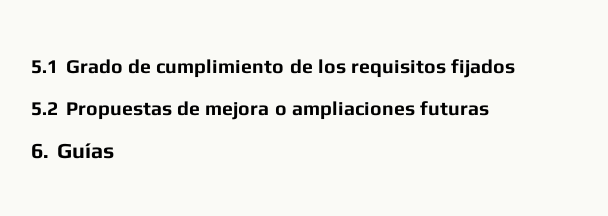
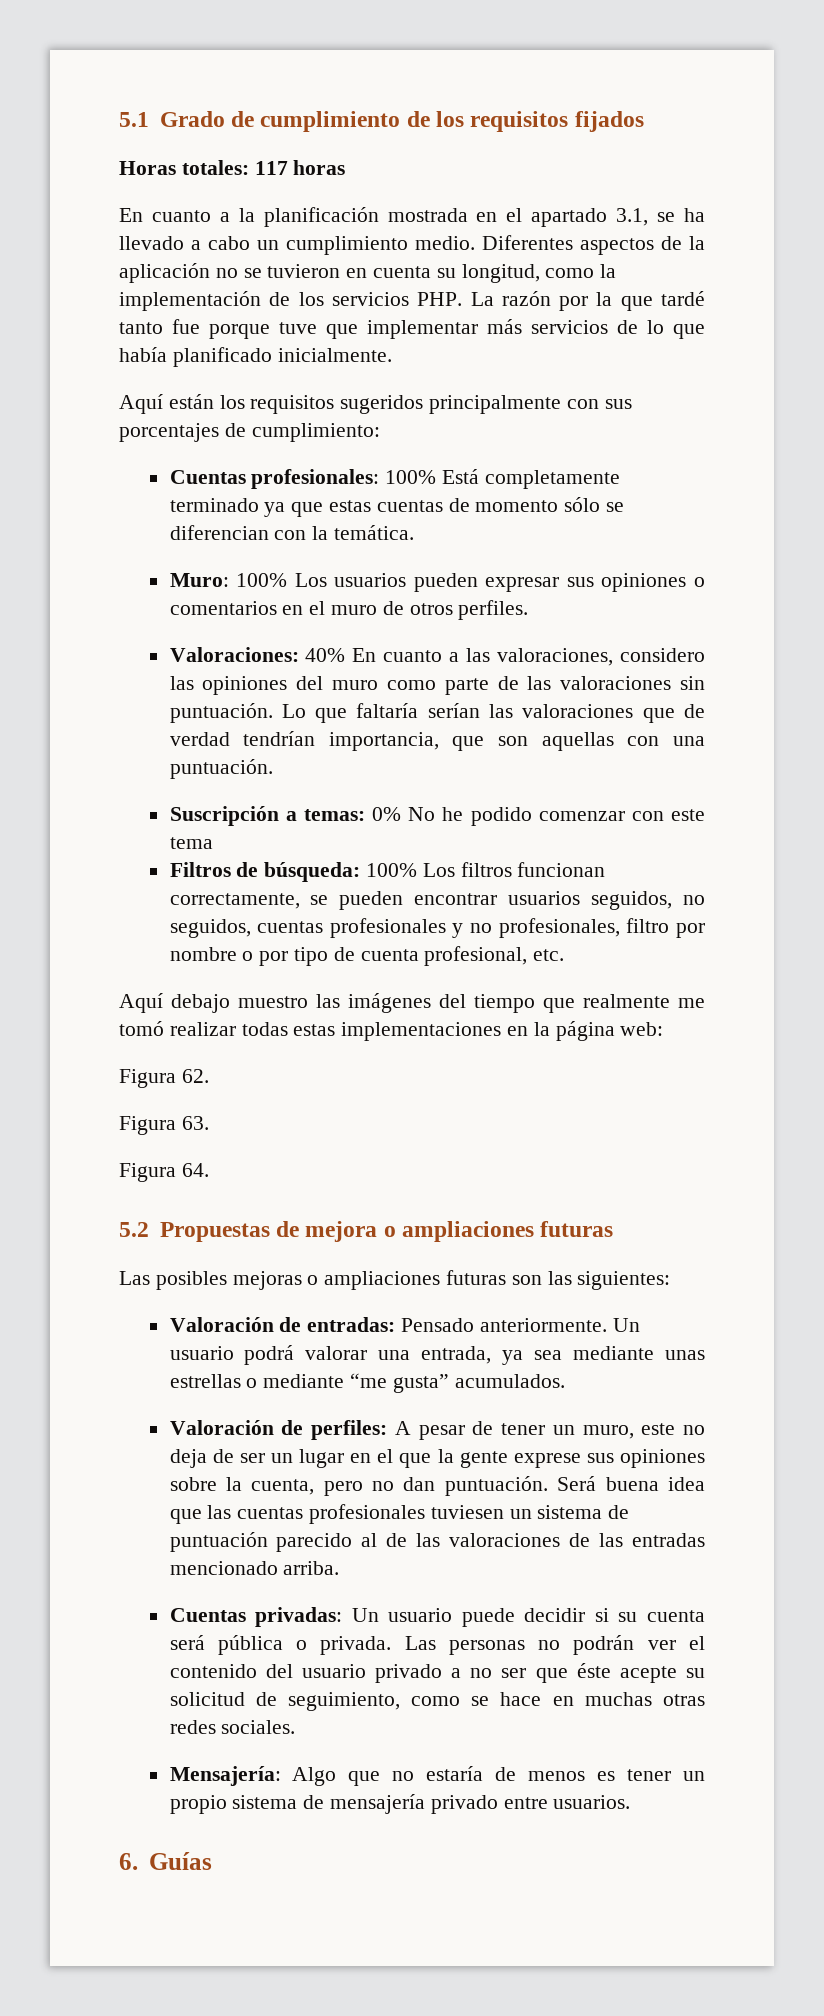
+ Horas totales: 117 horas
+ En cuanto a la planificación mostrada en el apartado 3.1, se ha llevado a cabo un cumplimiento medio. Diferentes aspectos de la aplicación no se tuvieron en cuenta su longitud, como la implementación de los servicios PHP. La razón por la que tardé tanto fue porque tuve que implementar más servicios de lo que había planificado inicialmente.
+ Aquí están los requisitos sugeridos principalmente con sus porcentajes de cumplimiento:
+ Cuentas profesionales: 100% Está completamente terminado ya que estas cuentas de momento sólo se diferencian con la temática.
+ Muro: 100% Los usuarios pueden expresar sus opiniones o comentarios en el muro de otros perfiles.
+ Valoraciones: 40% En cuanto a las valoraciones, considero las opiniones del muro como parte de las valoraciones sin puntuación. Lo que faltaría serían las valoraciones que de verdad tendrían importancia, que son aquellas con una puntuación.
+ Suscripción a temas: 0% No he podido comenzar con este tema
+ Filtros de búsqueda: 100% Los filtros funcionan correctamente, se pueden encontrar usuarios seguidos, no seguidos, cuentas profesionales y no profesionales, filtro por nombre o por tipo de cuenta profesional, etc.
+ Aquí debajo muestro las imágenes del tiempo que realmente me tomó realizar todas estas implementaciones en la página web:
+ Figura 62.
+ Figura 63.
+ Figura 64.
+ Las posibles mejoras o ampliaciones futuras son las siguientes:
+ Valoración de entradas: Pensado anteriormente. Un usuario podrá valorar una entrada, ya sea mediante unas estrellas o mediante “me gusta” acumulados.
+ Valoración de perfiles: A pesar de tener un muro, este no deja de ser un lugar en el que la gente exprese sus opiniones sobre la cuenta, pero no dan puntuación. Será buena idea que las cuentas profesionales tuviesen un sistema de puntuación parecido al de las valoraciones de las entradas mencionado arriba.
+ Cuentas privadas: Un usuario puede decidir si su cuenta será pública o privada. Las personas no podrán ver el contenido del usuario privado a no ser que éste acepte su solicitud de seguimiento, como se hace en muchas otras redes sociales.
+ Mensajería: Algo que no estaría de menos es tener un propio sistema de mensajería privado entre usuarios.

